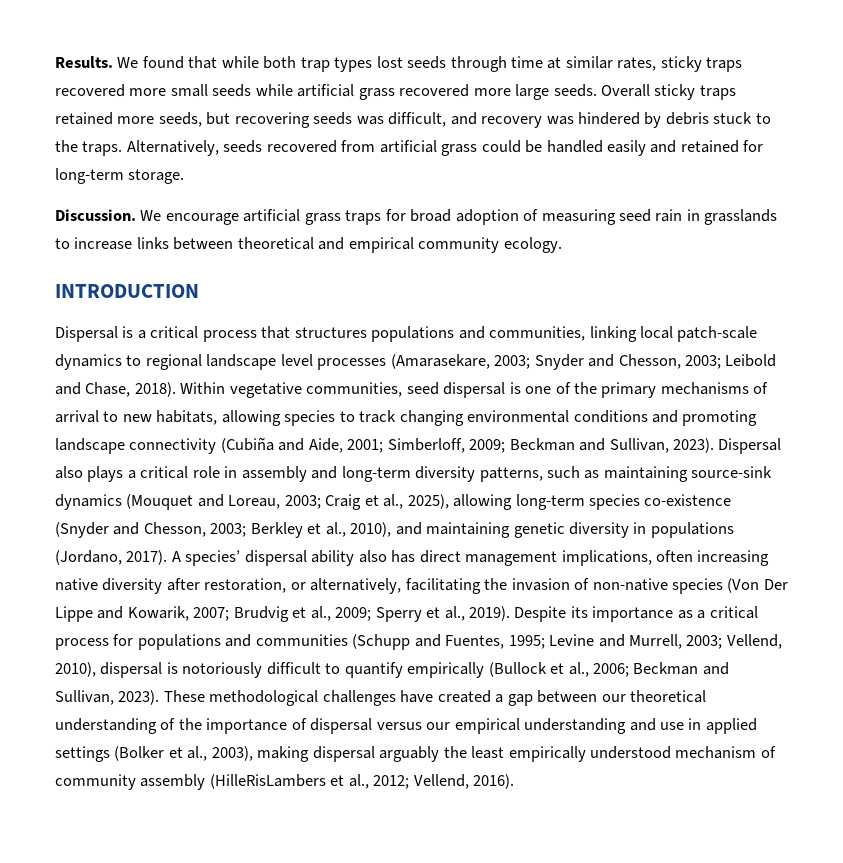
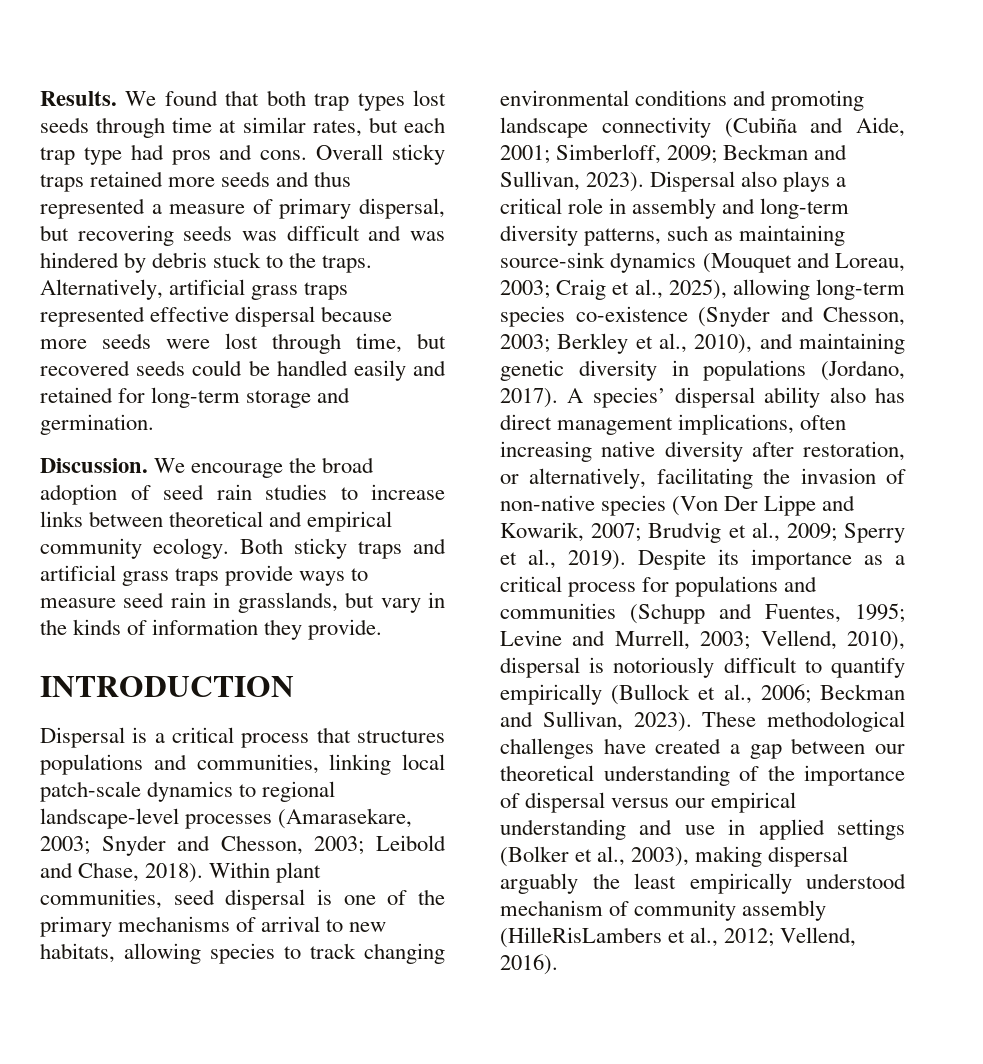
- We found that while both trap types lost seeds through time at similar rates, sticky traps recovered more small seeds while artificial grass recovered more large seeds.
+ We found that both trap types lost seeds through time at similar rates, but each trap type had pros and cons.
- Overall sticky traps retained more seeds, but recovering seeds was difficult, and recovery was hindered by debris stuck to the traps.
+ Overall sticky traps retained more seeds and thus represented a measure of primary dispersal, but recovering seeds was difficult and was hindered by debris stuck to the traps.
- Alternatively, seeds recovered from artificial grass could be handled easily and retained for long-term storage.
+ Alternatively, artificial grass traps represented effective dispersal because more seeds were lost through time, but recovered seeds could be handled easily and retained for long-term storage and germination.
- We encourage artificial grass traps for broad adoption of measuring seed rain in grasslands to increase links between theoretical and empirical community ecology.
+ We encourage the broad adoption of seed rain studies to increase links between theoretical and empirical community ecology. Both sticky traps and artificial grass traps provide ways to measure seed rain in grasslands, but vary in the kinds of information they provide.
- Dispersal is a critical process that structures populations and communities, linking local patch-scale dynamics to regional landscape level processes (Amarasekare, 2003; Snyder and Chesson, 2003; Leibold and Chase, 2018).
+ Dispersal is a critical process that structures populations and communities, linking local patch-scale dynamics to regional landscape-level processes (Amarasekare, 2003; Snyder and Chesson, 2003; Leibold and Chase, 2018).
- Within vegetative communities, seed dispersal is one of the primary mechanisms of arrival to new habitats, allowing species to track changing environmental conditions and promoting landscape connectivity (Cubiña and Aide, 2001; Simberloff, 2009; Beckman and Sullivan, 2023).
+ Within plant communities, seed dispersal is one of the primary mechanisms of arrival to new habitats, allowing species to track changing environmental conditions and promoting landscape connectivity (Cubiña and Aide, 2001; Simberloff, 2009; Beckman and Sullivan, 2023).

